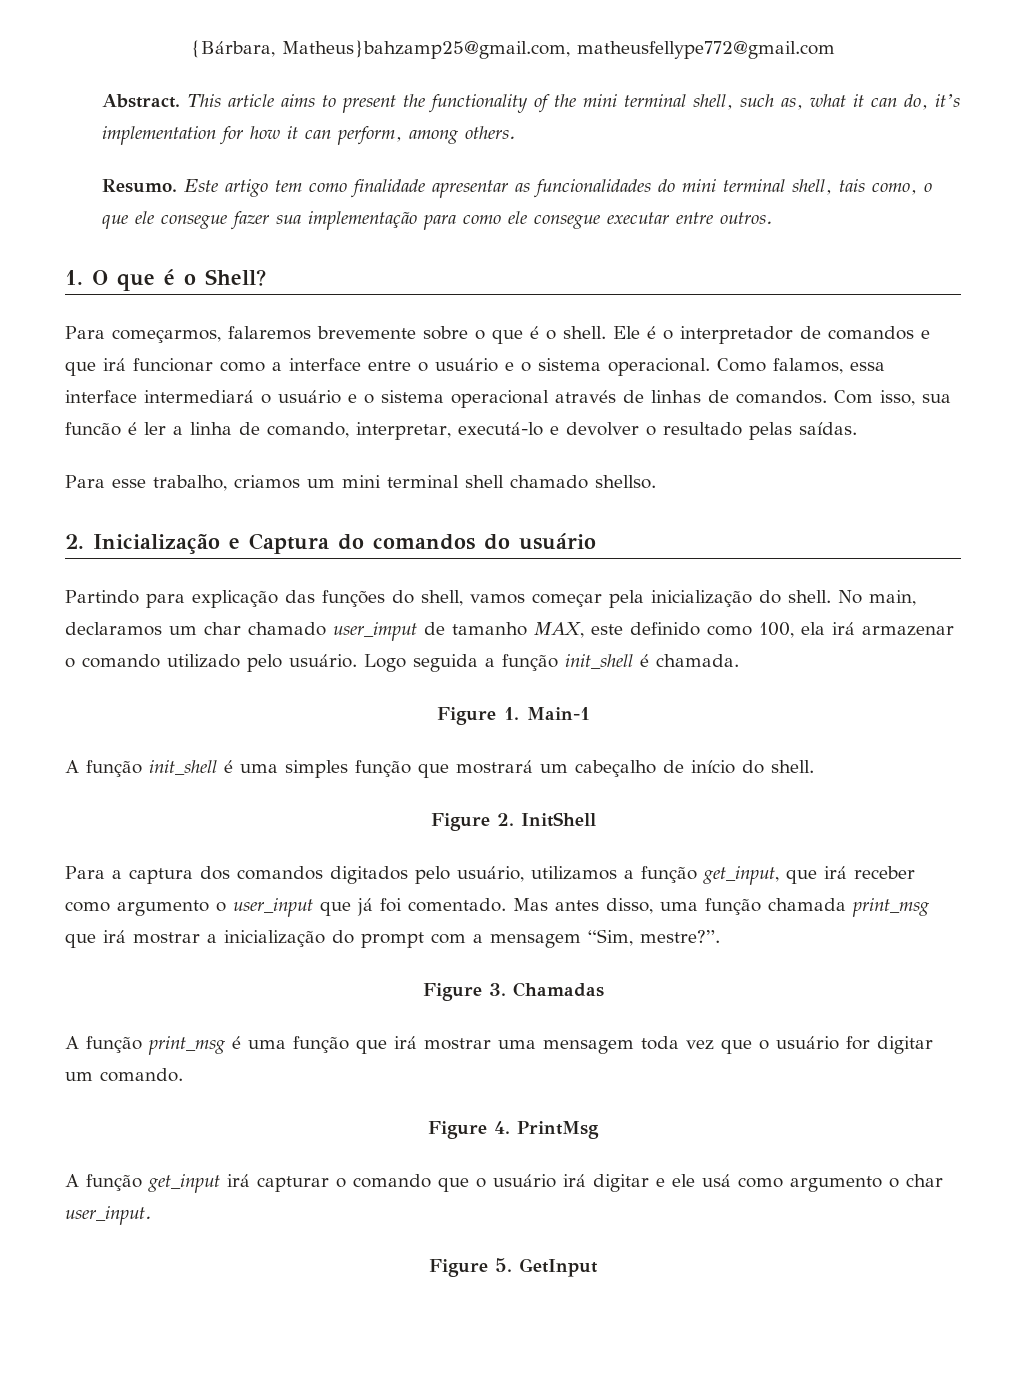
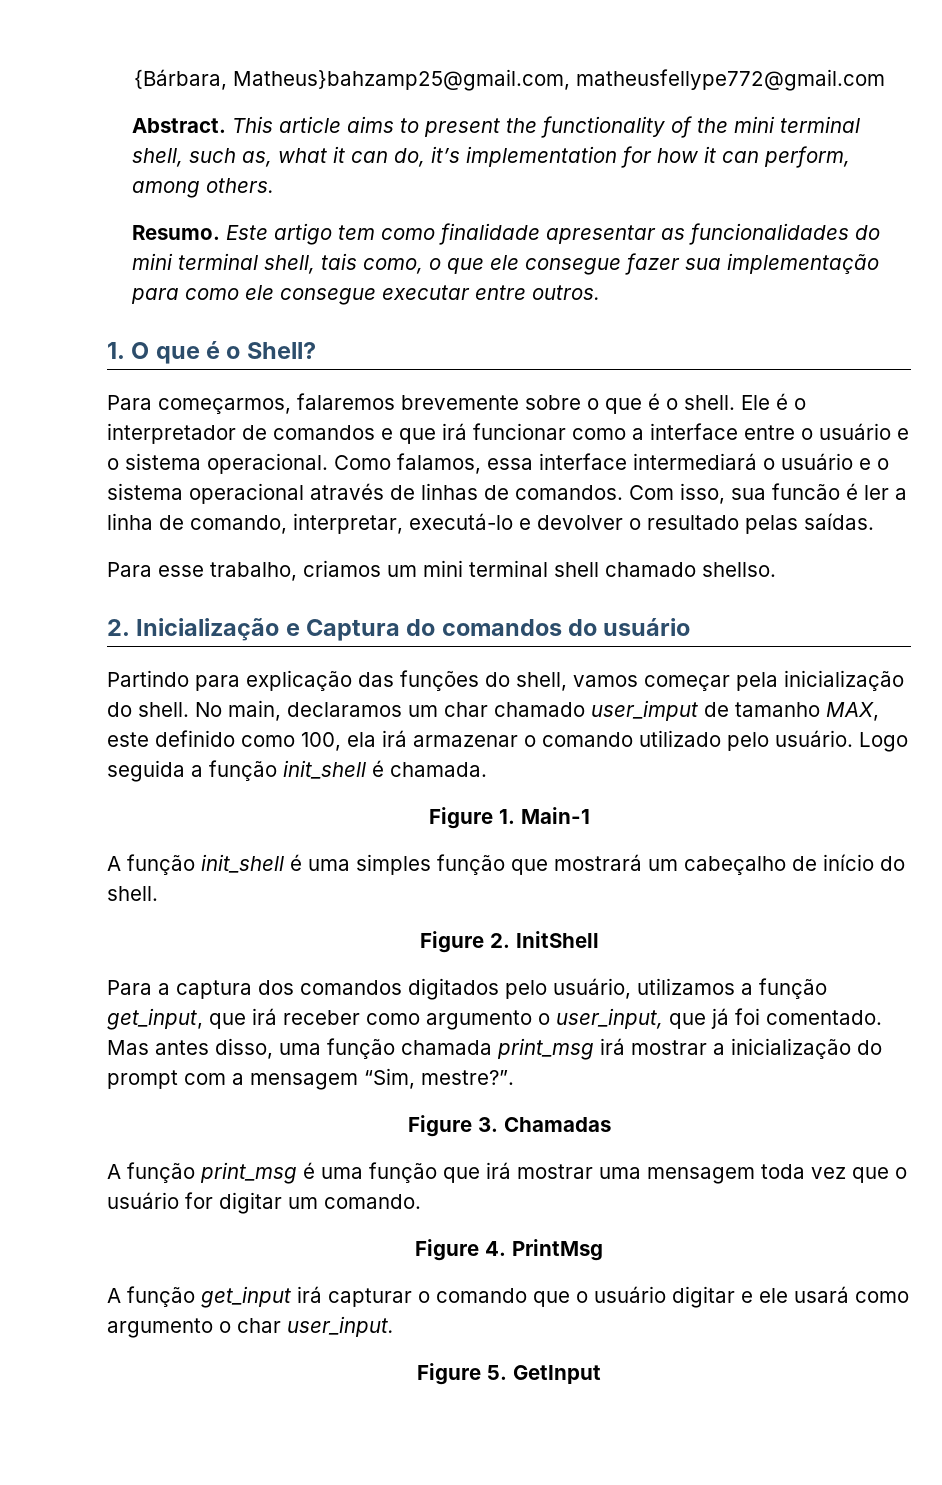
- Para a captura dos comandos digitados pelo usuário, utilizamos a função get_input, que irá receber como argumento o user_input que já foi comentado.
+ Para a captura dos comandos digitados pelo usuário, utilizamos a função get_input, que irá receber como argumento o user_input, que já foi comentado.
- Mas antes disso, uma função chamada print_msg que irá mostrar a inicialização do prompt com a mensagem “Sim, mestre?”.
+ Mas antes disso, uma função chamada print_msg irá mostrar a inicialização do prompt com a mensagem “Sim, mestre?”.
- A função get_input irá capturar o comando que o usuário irá digitar e ele usá como argumento o char user_input.
+ A função get_input irá capturar o comando que o usuário digitar e ele usará como argumento o char user_input.

